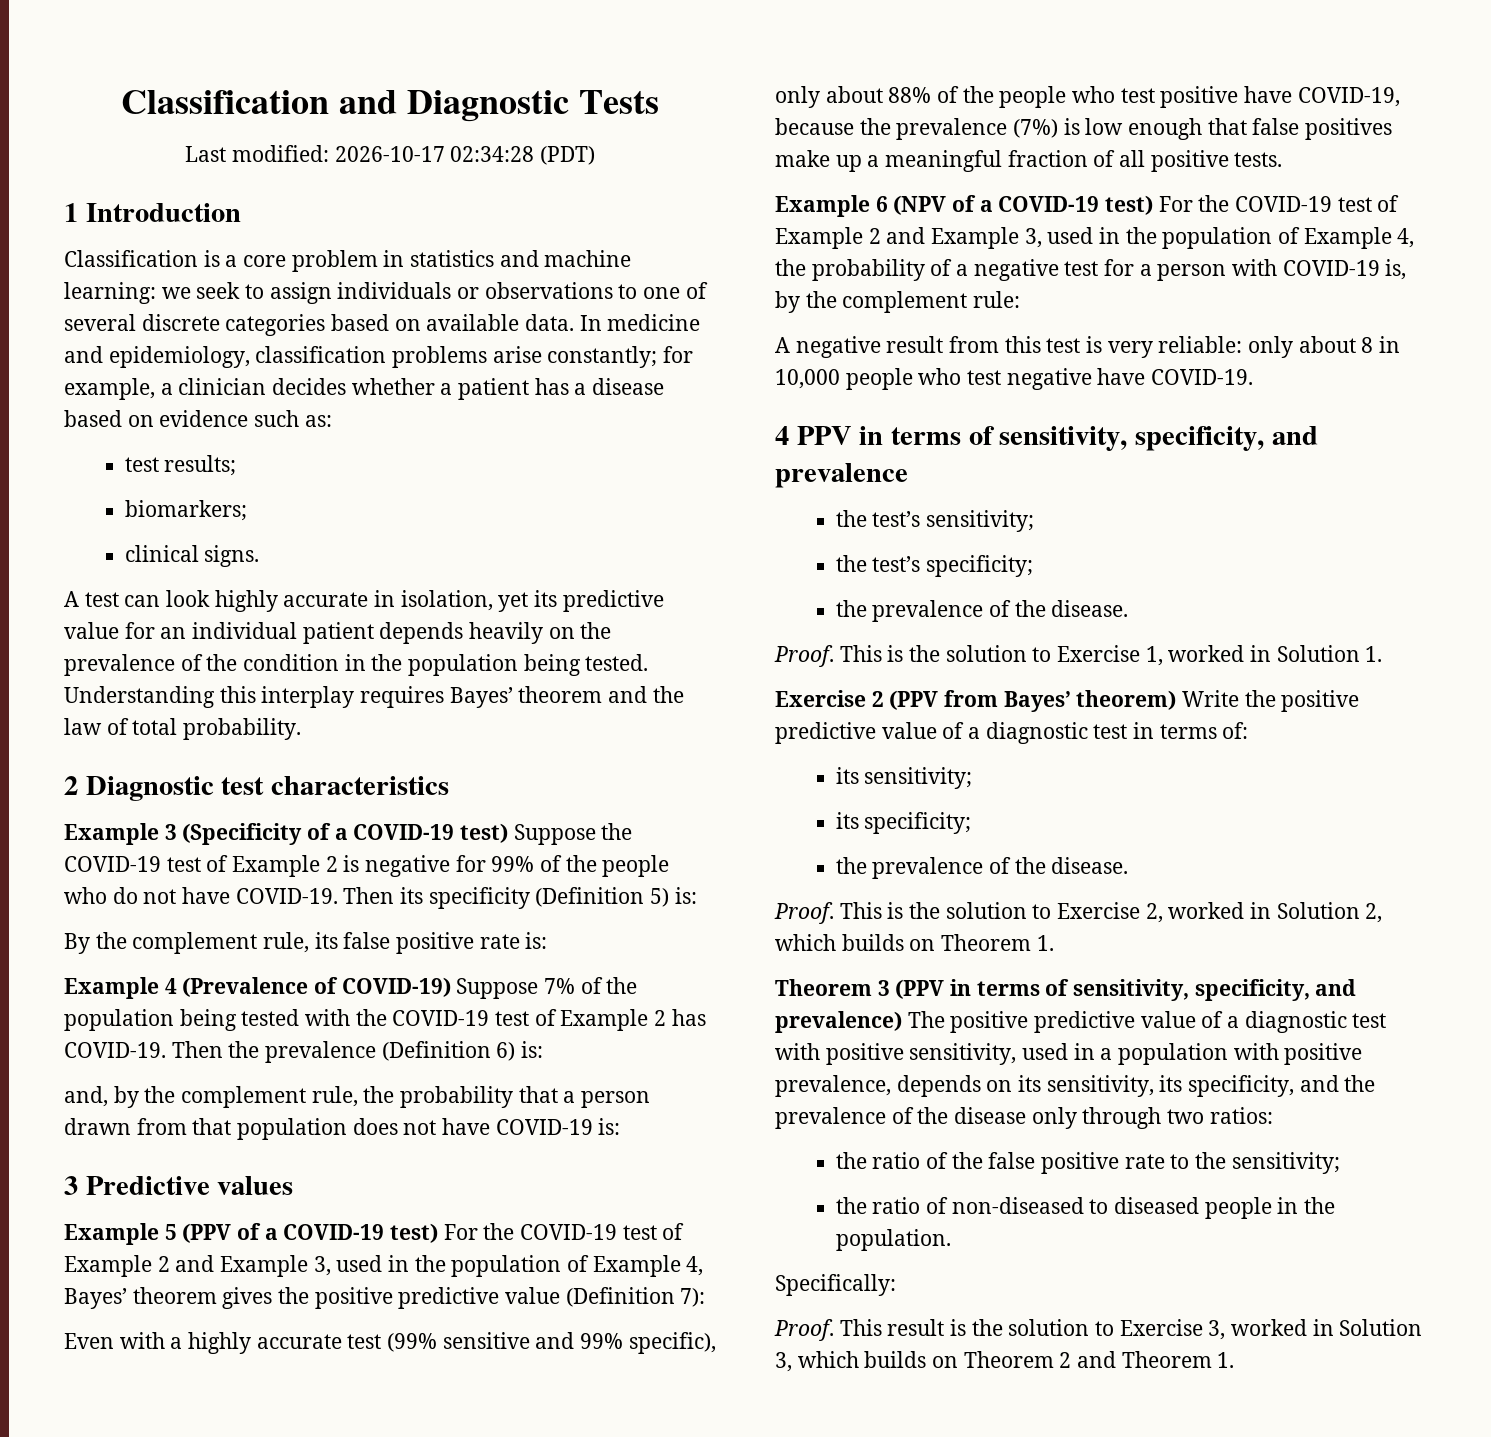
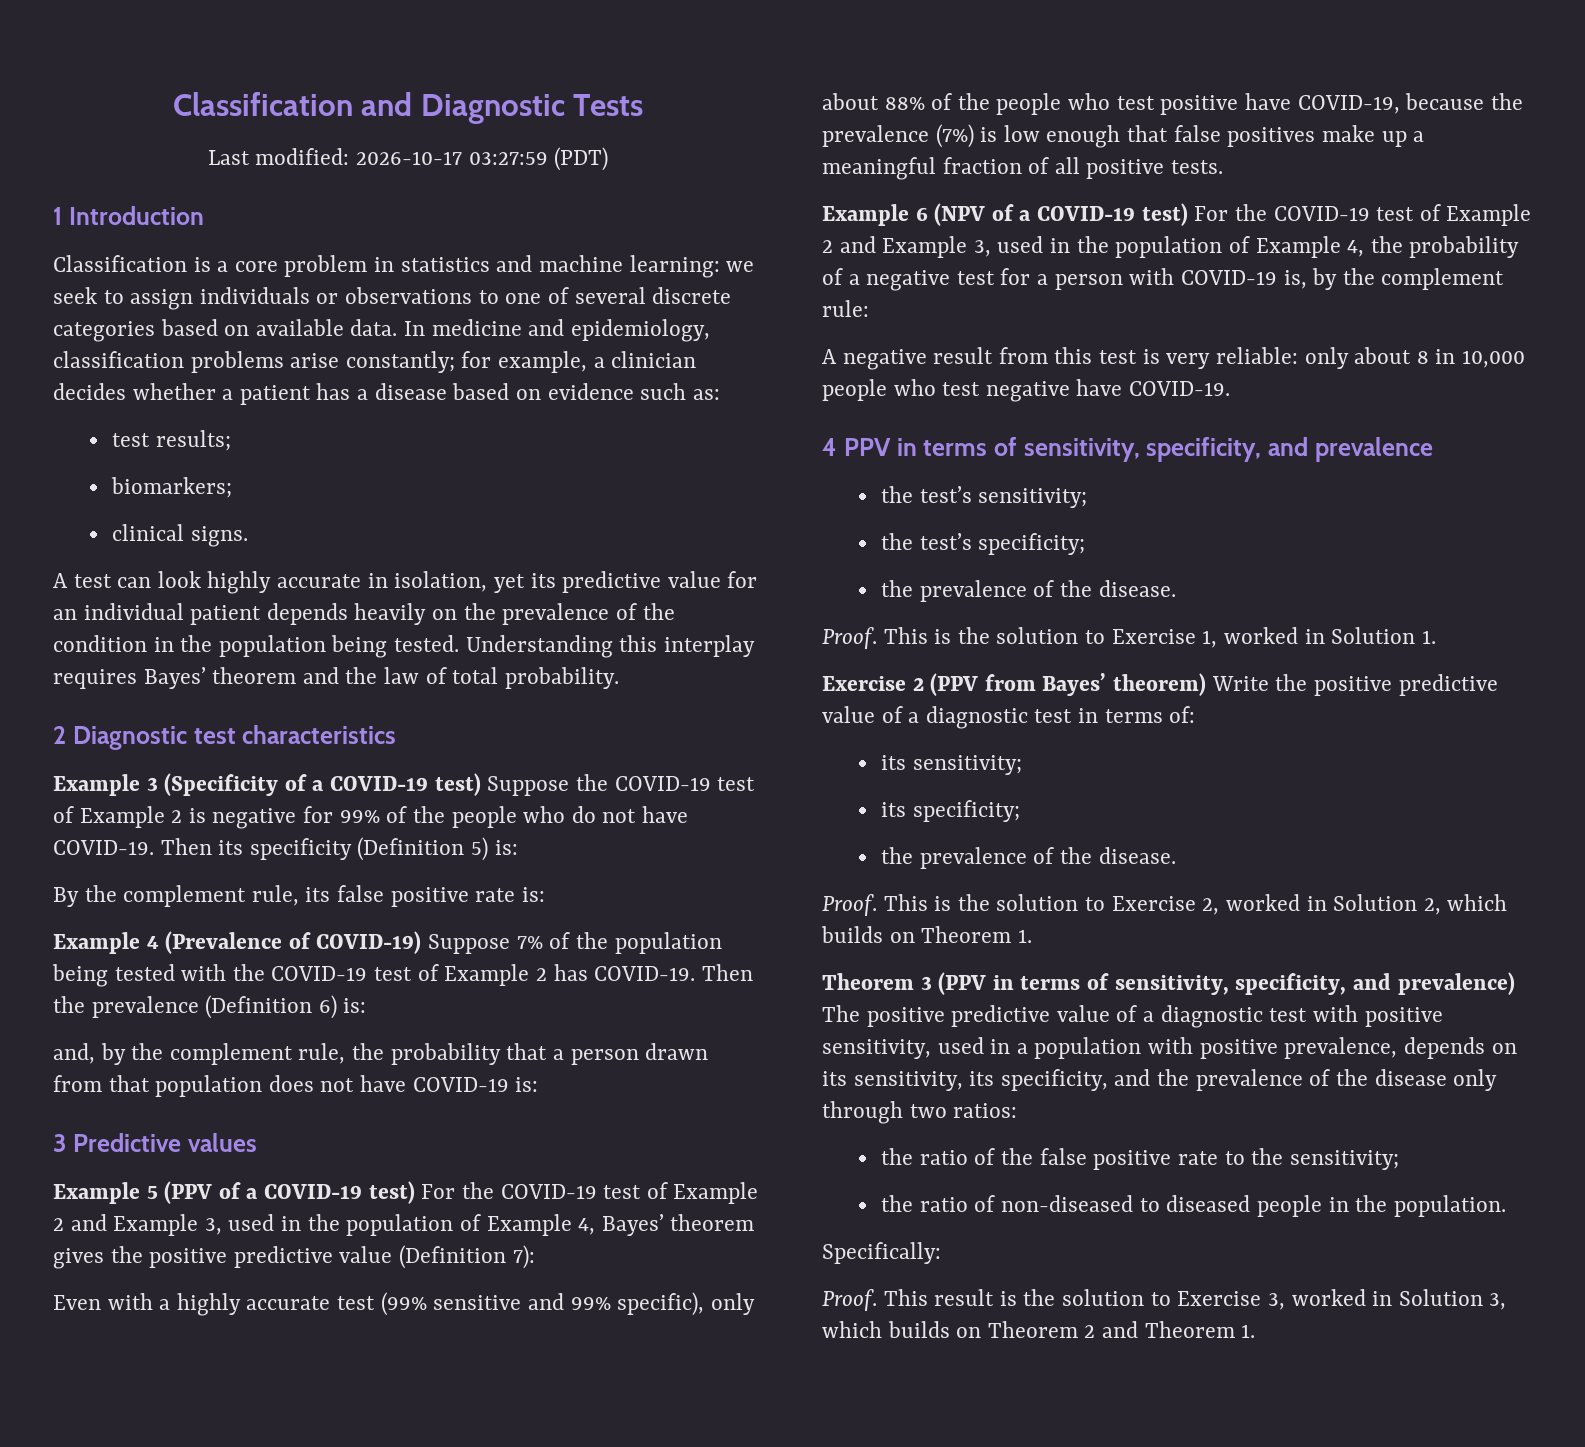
- Last modified: 2026-10-17 02:34:28 (PDT)
+ Last modified: 2026-10-17 03:27:59 (PDT)

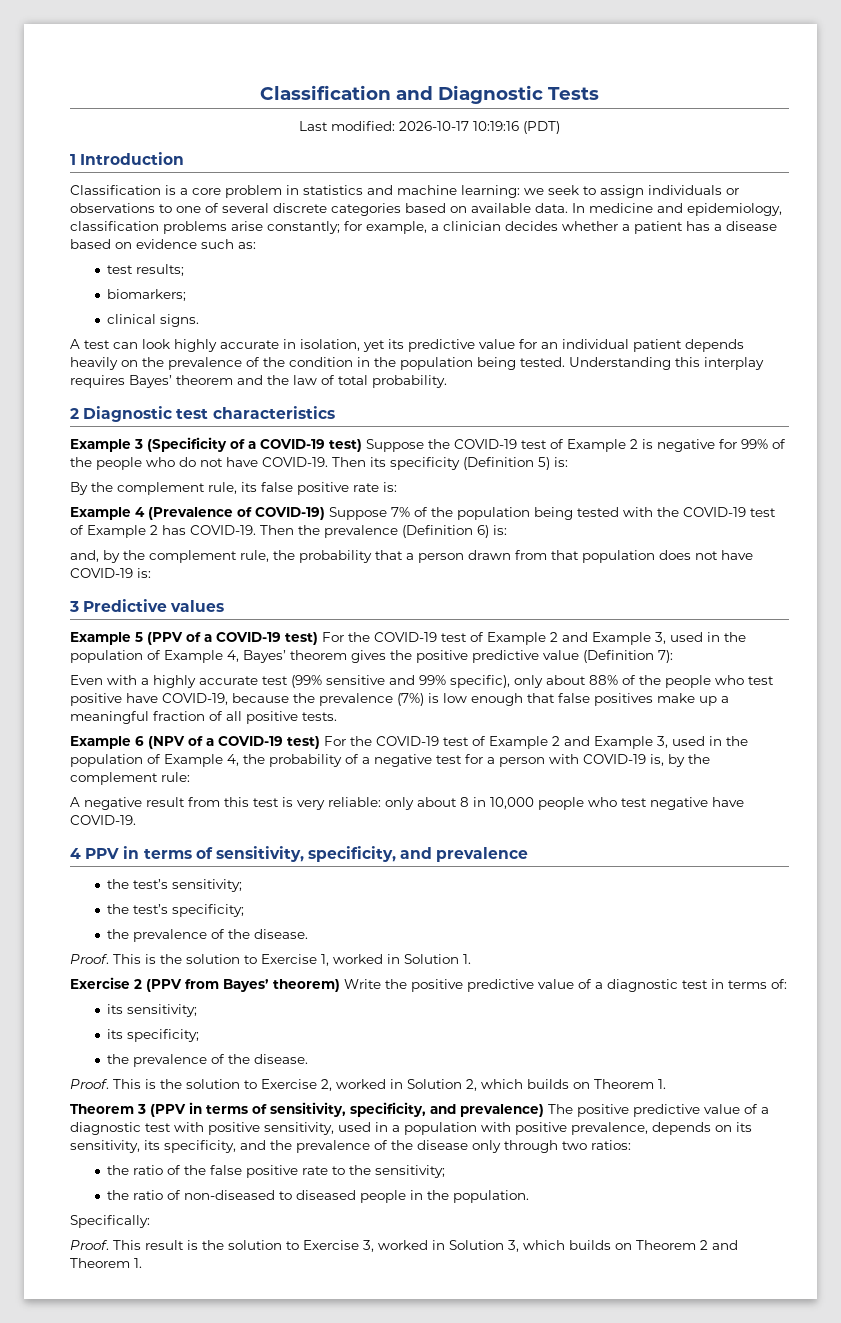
- Last modified: 2026-10-17 03:27:59 (PDT)
+ Last modified: 2026-10-17 10:19:16 (PDT)

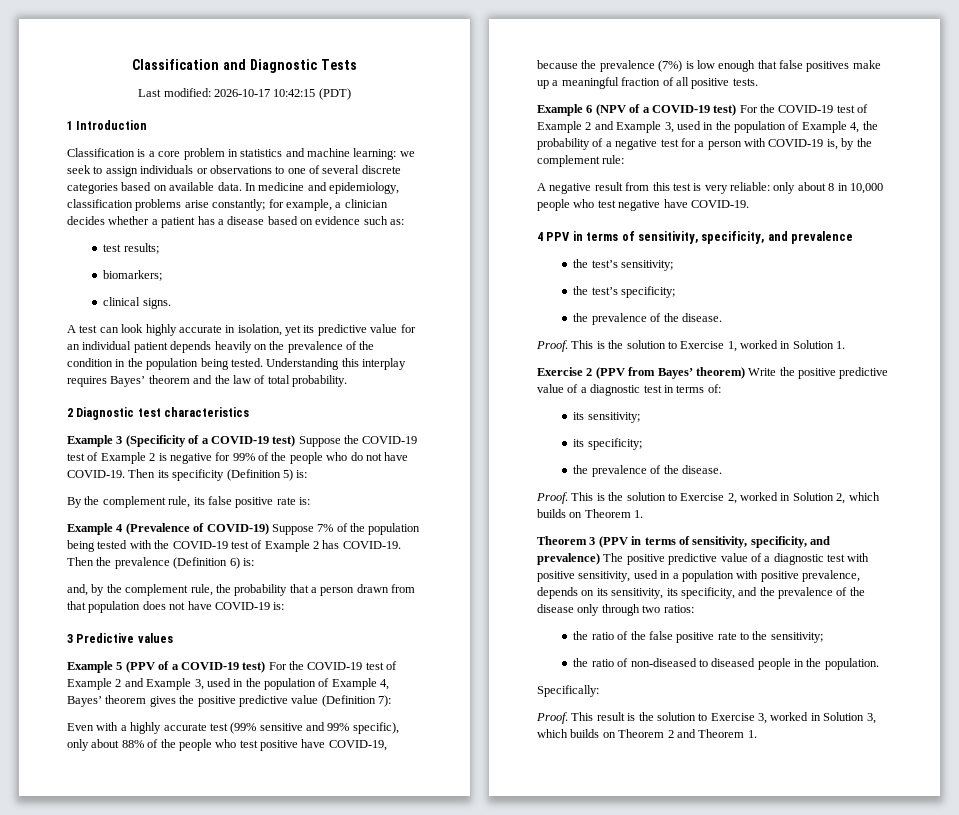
- Last modified: 2026-10-17 10:19:16 (PDT)
+ Last modified: 2026-10-17 10:42:15 (PDT)

